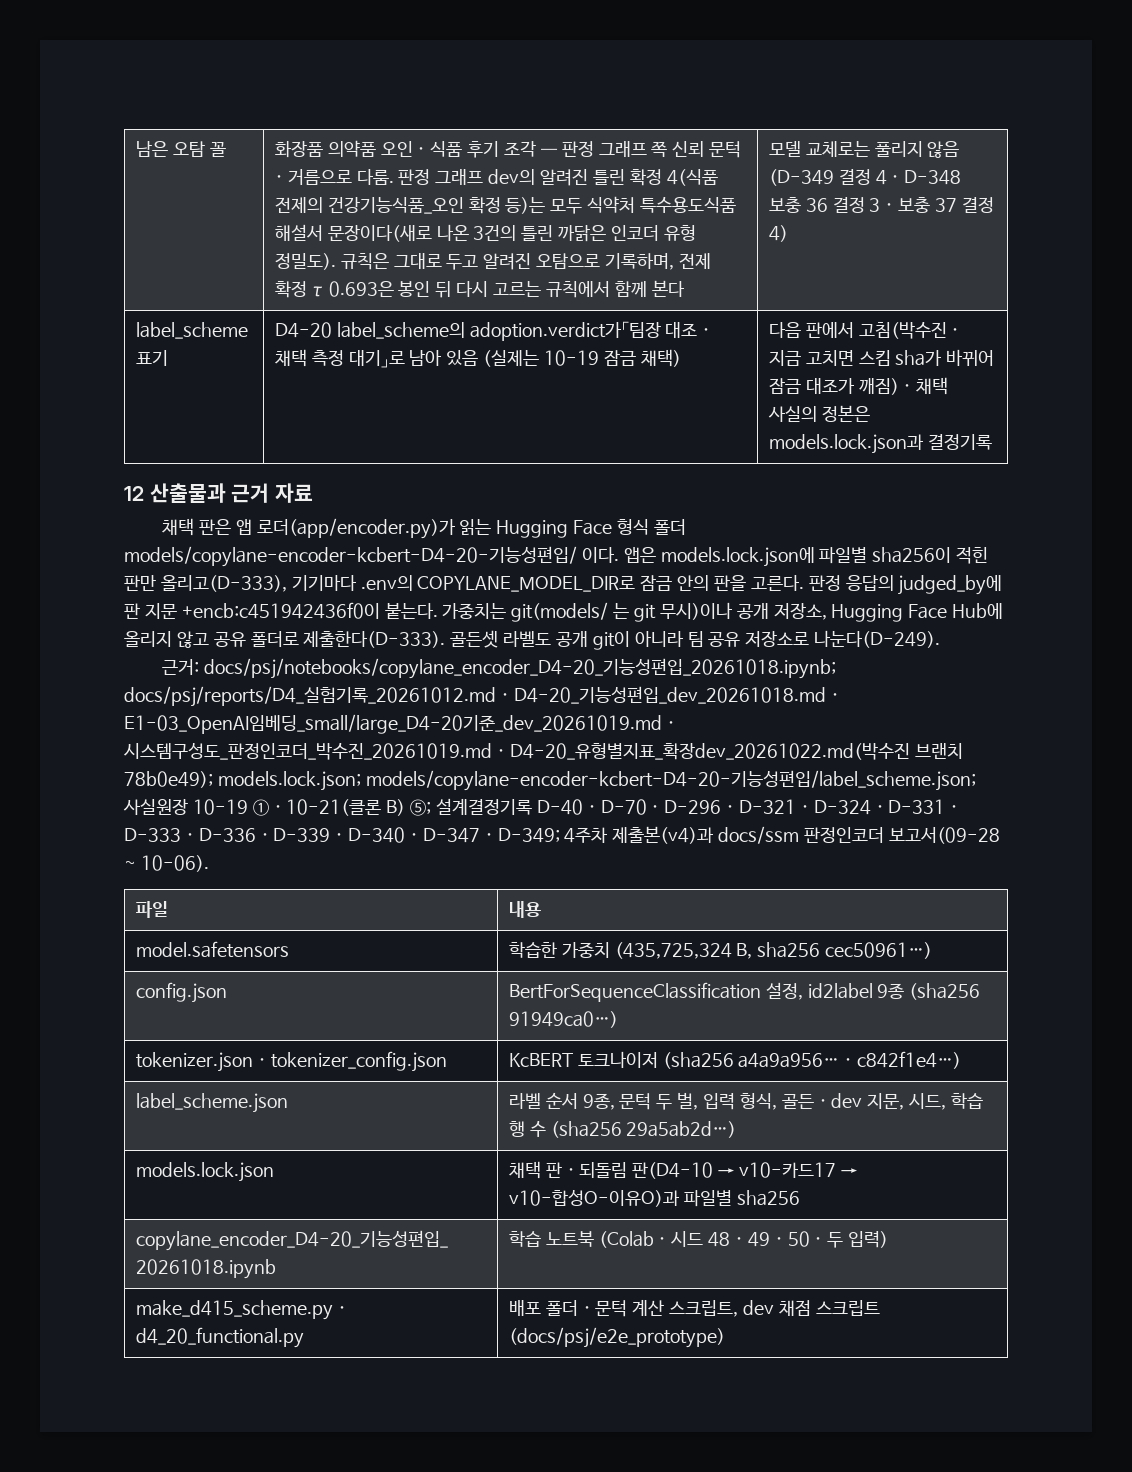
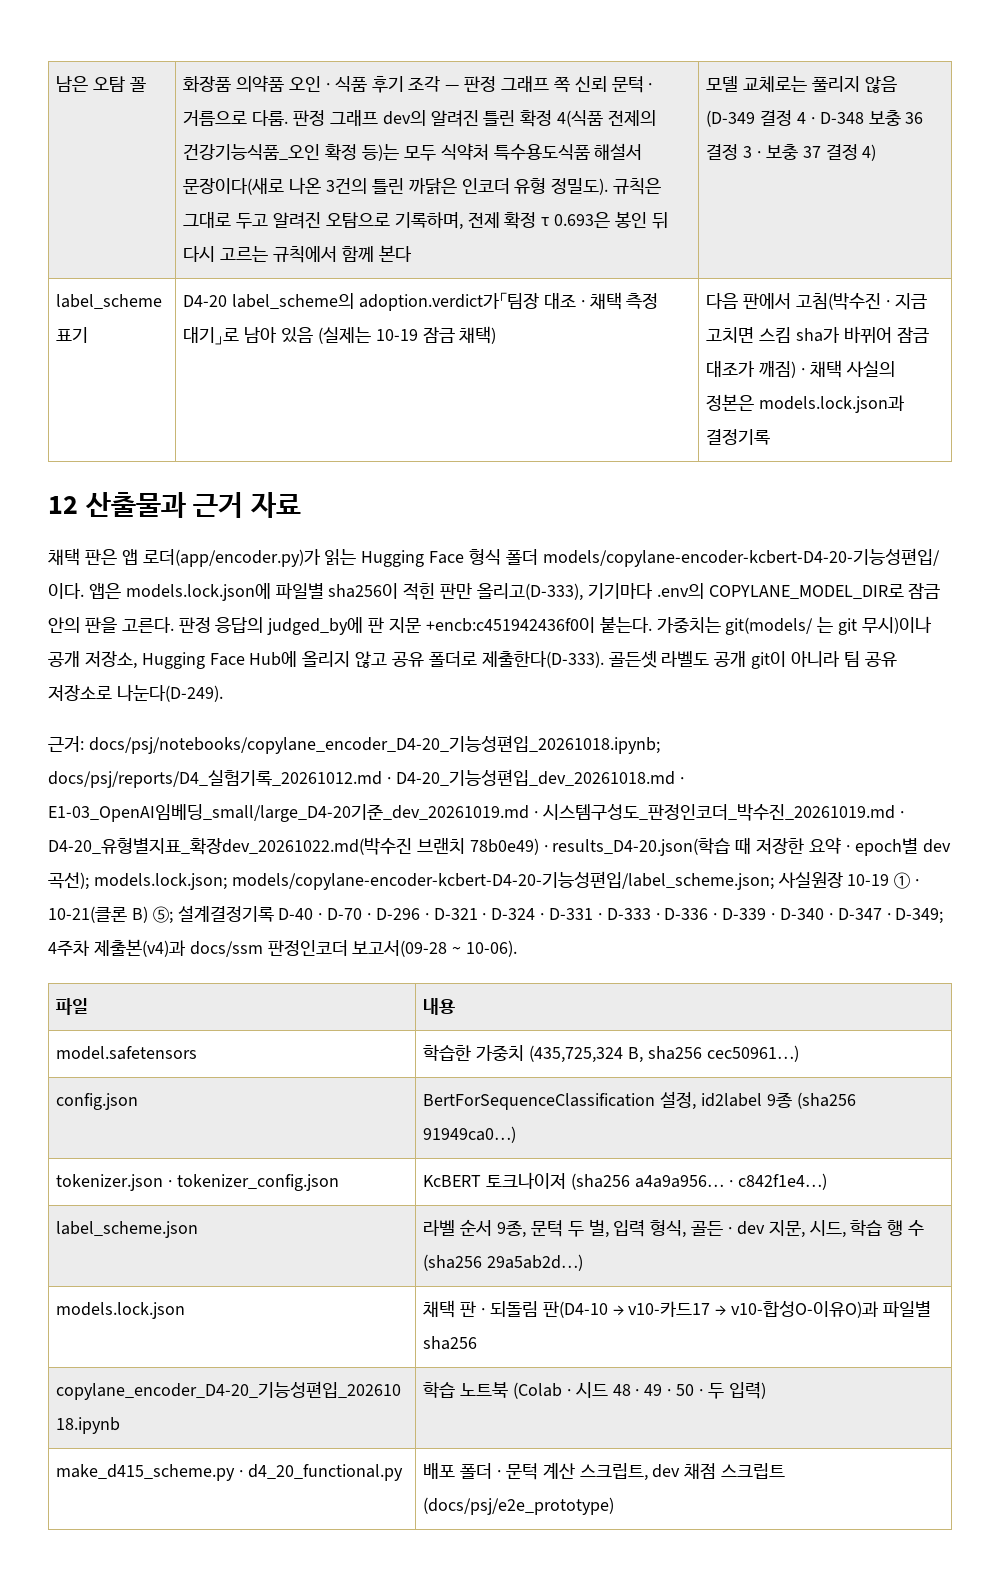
- 근거: docs/psj/notebooks/copylane_encoder_D4-20_기능성편입_20261018.ipynb; docs/psj/reports/D4_실험기록_20261012.md · D4-20_기능성편입_dev_20261018.md · E1-03_OpenAI임베딩_small/large_D4-20기준_dev_20261019.md · 시스템구성도_판정인코더_박수진_20261019.md · D4-20_유형별지표_확장dev_20261022.md(박수진 브랜치 78b0e49); models.lock.json; models/copylane-encoder-kcbert-D4-20-기능성편입/label_scheme.json; 사실원장 10-19 ① · 10-21(클론 B) ⑤; 설계결정기록 D-40 · D-70 · D-296 · D-321 · D-324 · D-331 · D-333 · D-336 · D-339 · D-340 · D-347 · D-349; 4주차 제출본(v4)과 docs/ssm 판정인코더 보고서(09-28 ~ 10-06).
+ 근거: docs/psj/notebooks/copylane_encoder_D4-20_기능성편입_20261018.ipynb; docs/psj/reports/D4_실험기록_20261012.md · D4-20_기능성편입_dev_20261018.md · E1-03_OpenAI임베딩_small/large_D4-20기준_dev_20261019.md · 시스템구성도_판정인코더_박수진_20261019.md · D4-20_유형별지표_확장dev_20261022.md(박수진 브랜치 78b0e49) · results_D4-20.json(학습 때 저장한 요약 · epoch별 dev 곡선); models.lock.json; models/copylane-encoder-kcbert-D4-20-기능성편입/label_scheme.json; 사실원장 10-19 ① · 10-21(클론 B) ⑤; 설계결정기록 D-40 · D-70 · D-296 · D-321 · D-324 · D-331 · D-333 · D-336 · D-339 · D-340 · D-347 · D-349; 4주차 제출본(v4)과 docs/ssm 판정인코더 보고서(09-28 ~ 10-06).

